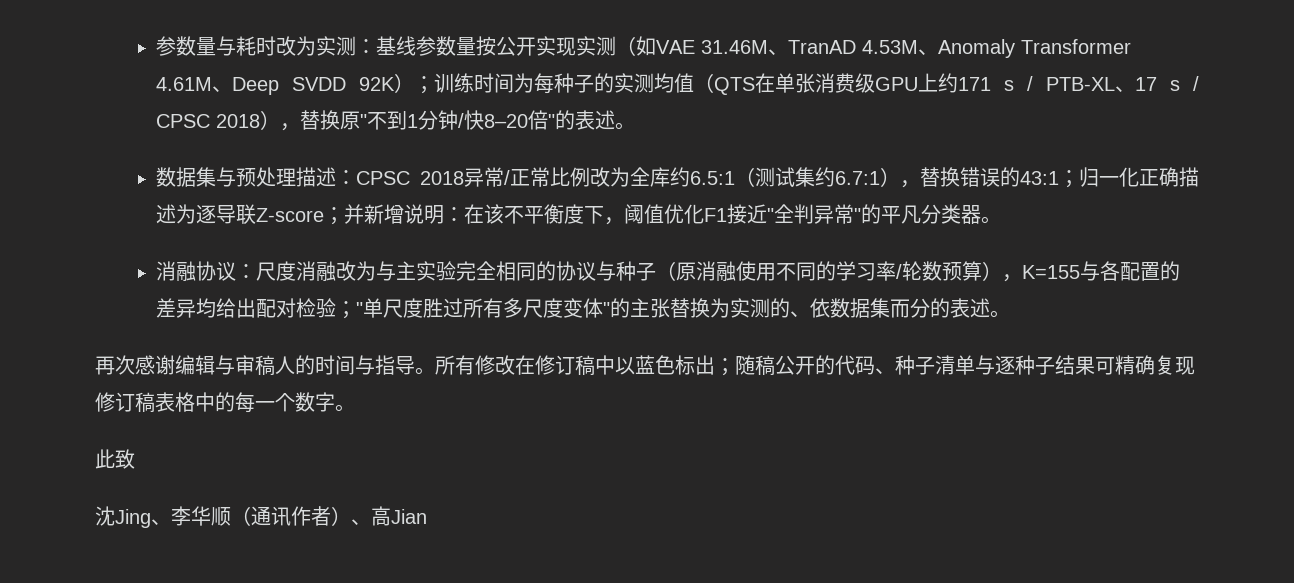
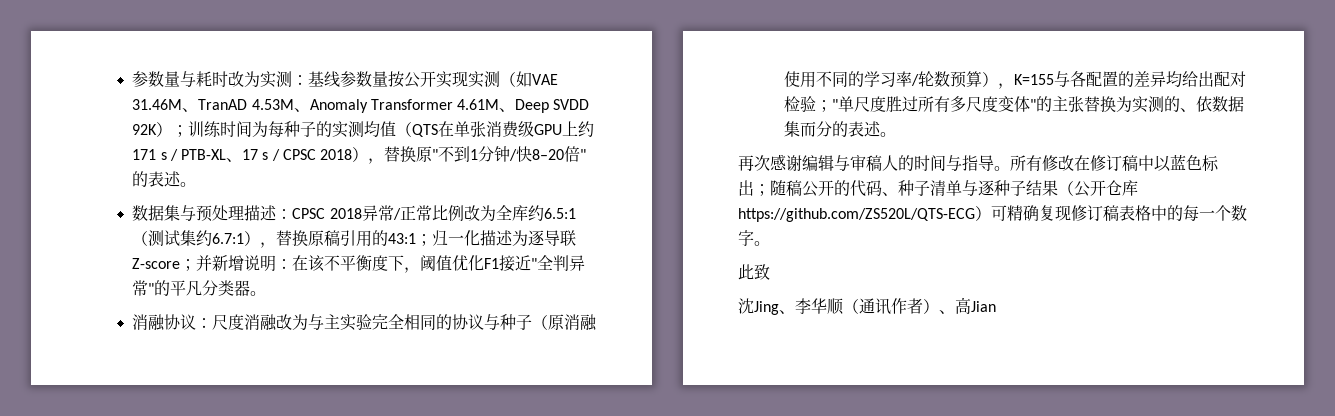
- 数据集与预处理描述：CPSC 2018异常/正常比例改为全库约6.5:1（测试集约6.7:1），替换错误的43:1；归一化正确描述为逐导联Z-score；并新增说明：在该不平衡度下，阈值优化F1接近"全判异常"的平凡分类器。
+ 数据集与预处理描述：CPSC 2018异常/正常比例改为全库约6.5:1（测试集约6.7:1），替换原稿引用的43:1；归一化描述为逐导联Z-score；并新增说明：在该不平衡度下，阈值优化F1接近"全判异常"的平凡分类器。
- 所有修改在修订稿中以蓝色标出；随稿公开的代码、种子清单与逐种子结果可精确复现修订稿表格中的每一个数字。
+ 所有修改在修订稿中以蓝色标出；随稿公开的代码、种子清单与逐种子结果（公开仓库https://github.com/ZS520L/QTS-ECG）可精确复现修订稿表格中的每一个数字。

